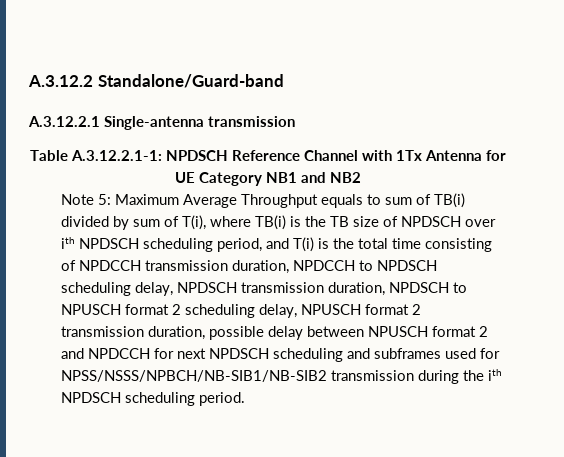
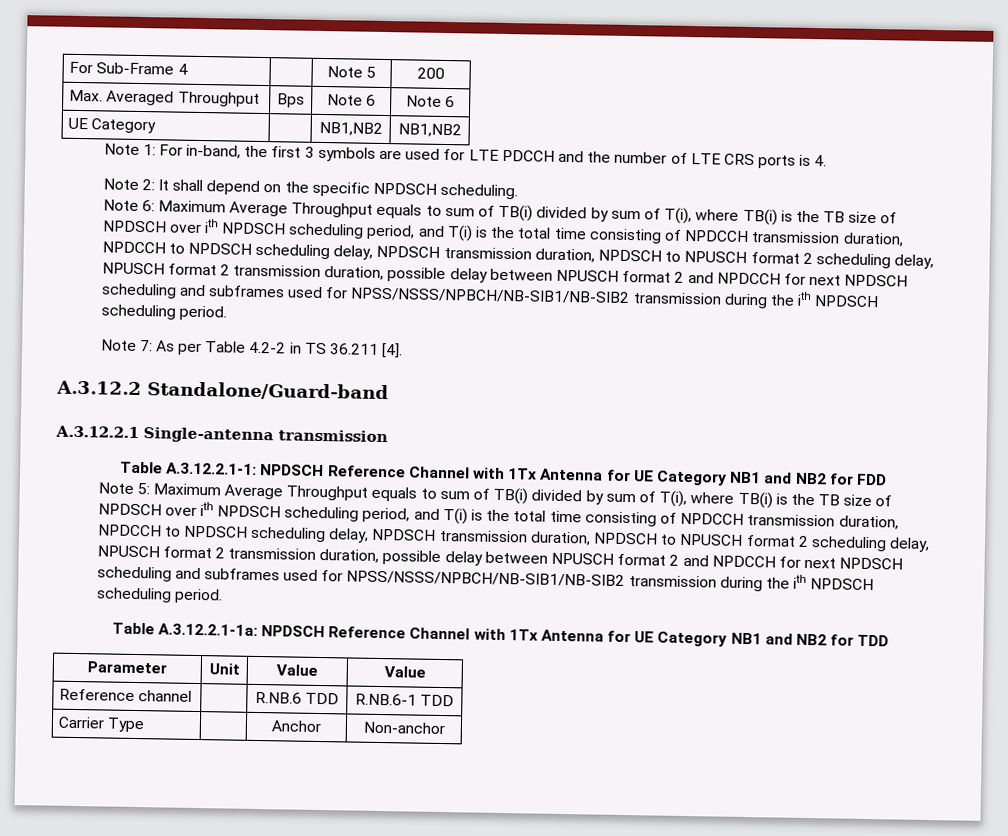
+ For Sub-Frame 4 | | Note 5 | 200
+ Max. Averaged Throughput | Bps | Note 6 | Note 6
+ UE Category | | NB1,NB2 | NB1,NB2
+ Note 1: For in-band, the first 3 symbols are used for LTE PDCCH and the number of LTE CRS ports is 4.
+ Note 2: It shall depend on the specific NPDSCH scheduling.
+ Note 6: Maximum Average Throughput equals to sum of TB(i) divided by sum of T(i), where TB(i) is the TB size of NPDSCH over ith NPDSCH scheduling period, and T(i) is the total time consisting of NPDCCH transmission duration, NPDCCH to NPDSCH scheduling delay, NPDSCH transmission duration, NPDSCH to NPUSCH format 2 scheduling delay, NPUSCH format 2 transmission duration, possible delay between NPUSCH format 2 and NPDCCH for next NPDSCH scheduling and subframes used for NPSS/NSSS/NPBCH/NB-SIB1/NB-SIB2 transmission during the ith NPDSCH scheduling period.
+ Note 7: As per Table 4.2-2 in TS 36.211 [4].
- Table A.3.12.2.1-1: NPDSCH Reference Channel with 1Tx Antenna for UE Category NB1 and NB2
+ Table A.3.12.2.1-1: NPDSCH Reference Channel with 1Tx Antenna for UE Category NB1 and NB2 for FDD
+ Table A.3.12.2.1-1a: NPDSCH Reference Channel with 1Tx Antenna for UE Category NB1 and NB2 for TDD
+ Parameter | Unit | Value | Value
+ Reference channel | | R.NB.6 TDD | R.NB.6-1 TDD
+ Carrier Type | | Anchor | Non-anchor

